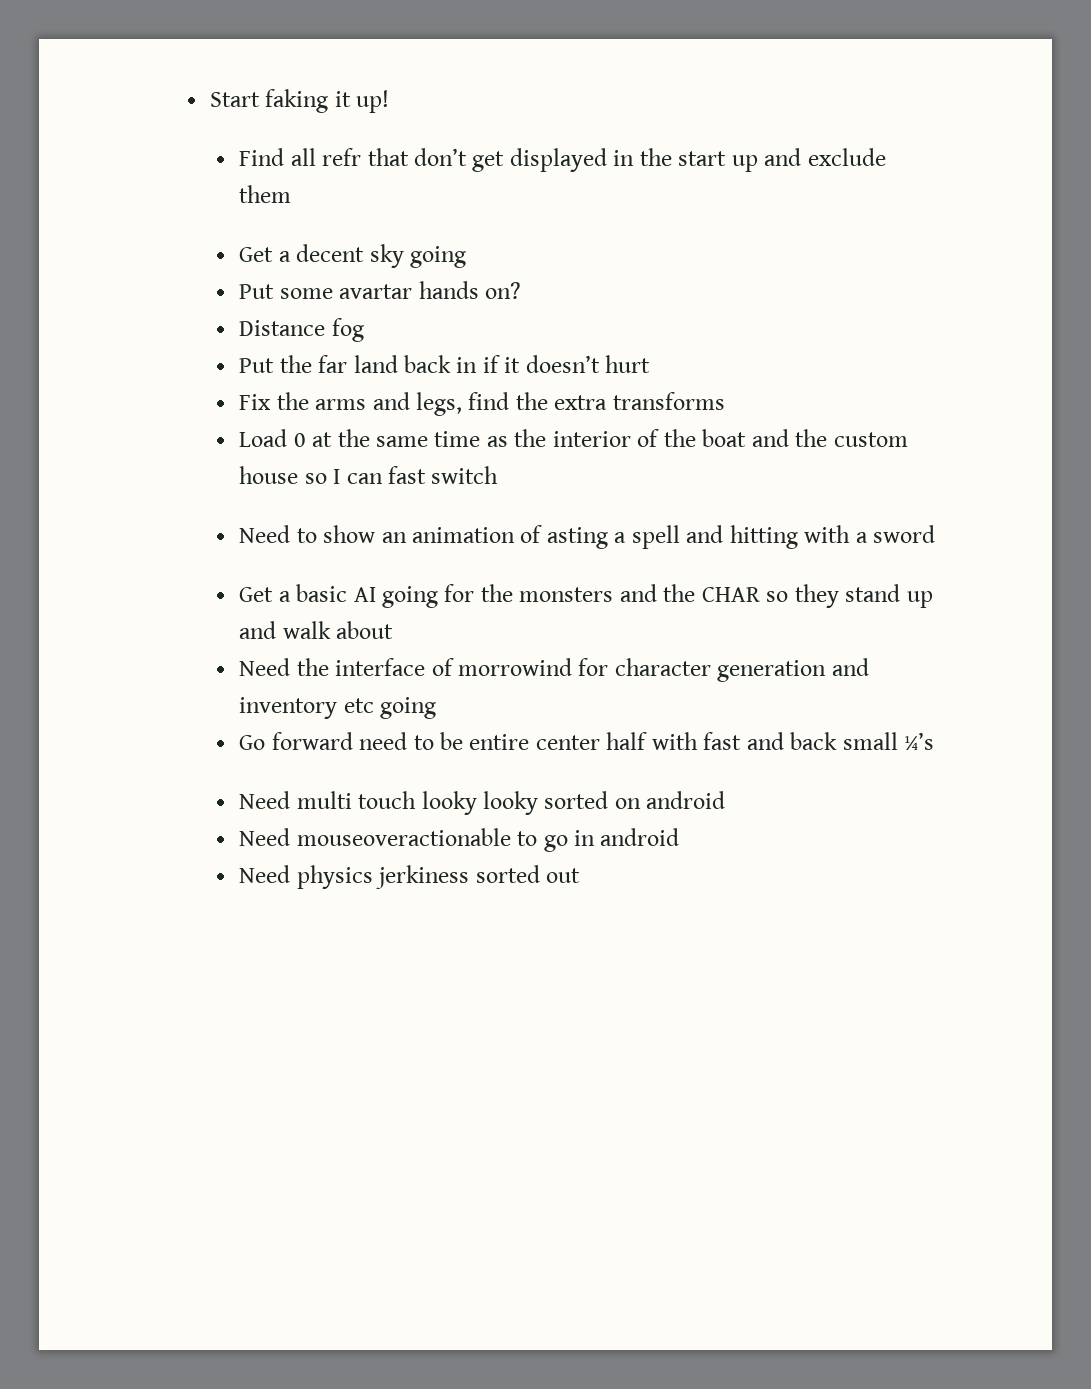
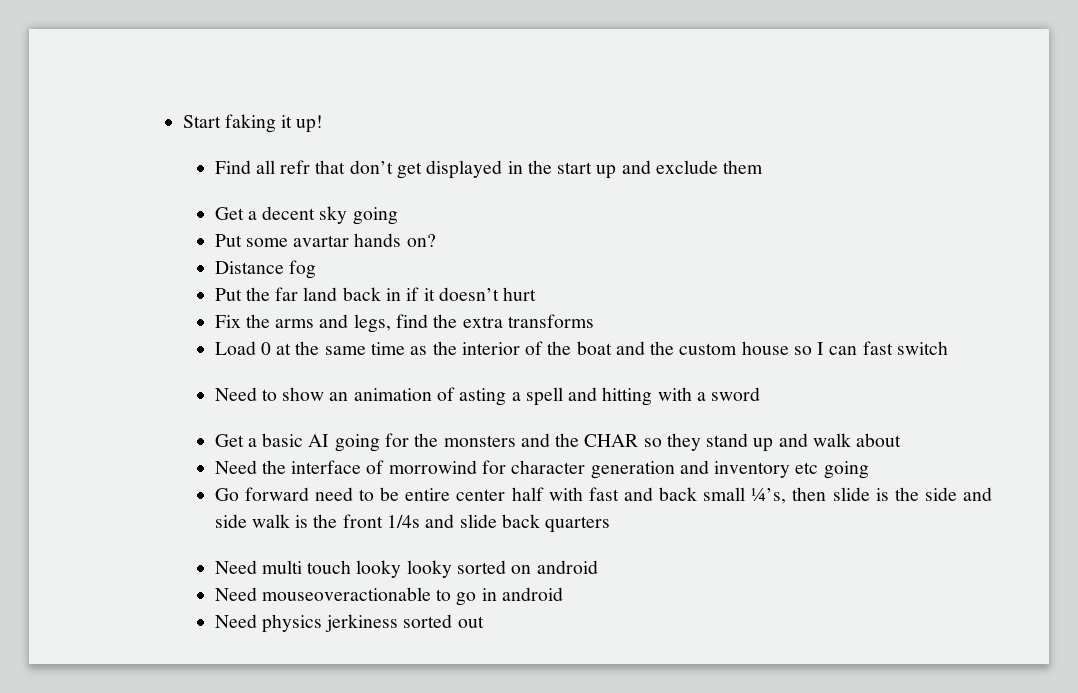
- Go forward need to be entire center half with fast and back small ¼’s
+ Go forward need to be entire center half with fast and back small ¼’s, then slide is the side and side walk is the front 1/4s and slide back quarters

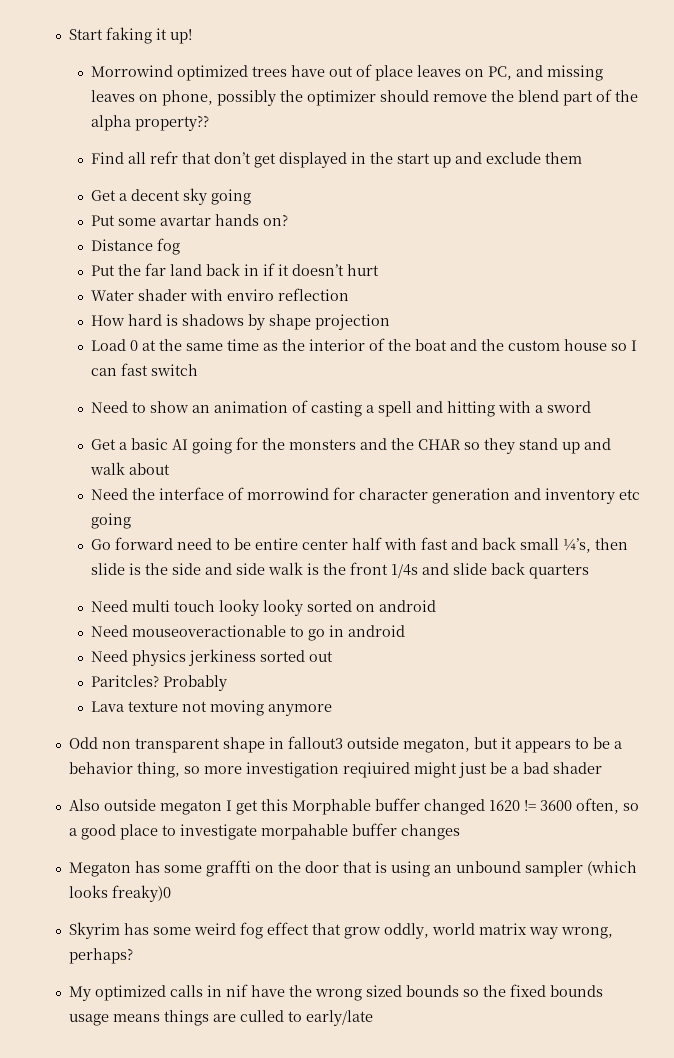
+ Morrowind optimized trees have out of place leaves on PC, and missing leaves on phone, possibly the optimizer should remove the blend part of the alpha property??
- Fix the arms and legs, find the extra transforms
+ Water shader with enviro reflection
+ How hard is shadows by shape projection
- Need to show an animation of asting a spell and hitting with a sword
+ Need to show an animation of casting a spell and hitting with a sword
+ Paritcles? Probably
+ Lava texture not moving anymore
+ Odd non transparent shape in fallout3 outside megaton, but it appears to be a behavior thing, so more investigation reqiuired might just be a bad shader
+ Also outside megaton I get this Morphable buffer changed 1620 != 3600 often, so a good place to investigate morpahable buffer changes
+ Megaton has some graffti on the door that is using an unbound sampler (which looks freaky)0
+ Skyrim has some weird fog effect that grow oddly, world matrix way wrong, perhaps?
+ My optimized calls in nif have the wrong sized bounds so the fixed bounds usage means things are culled to early/late

